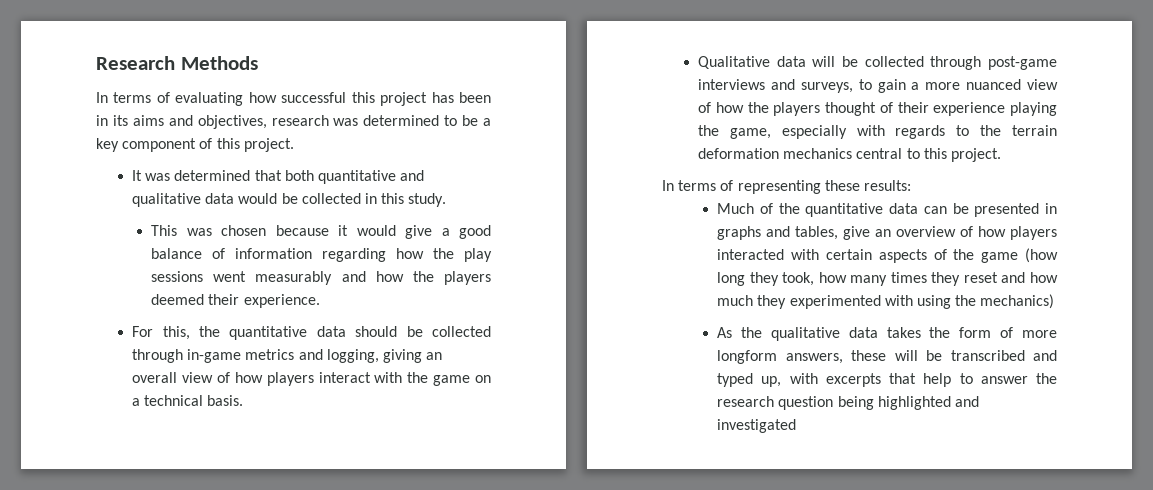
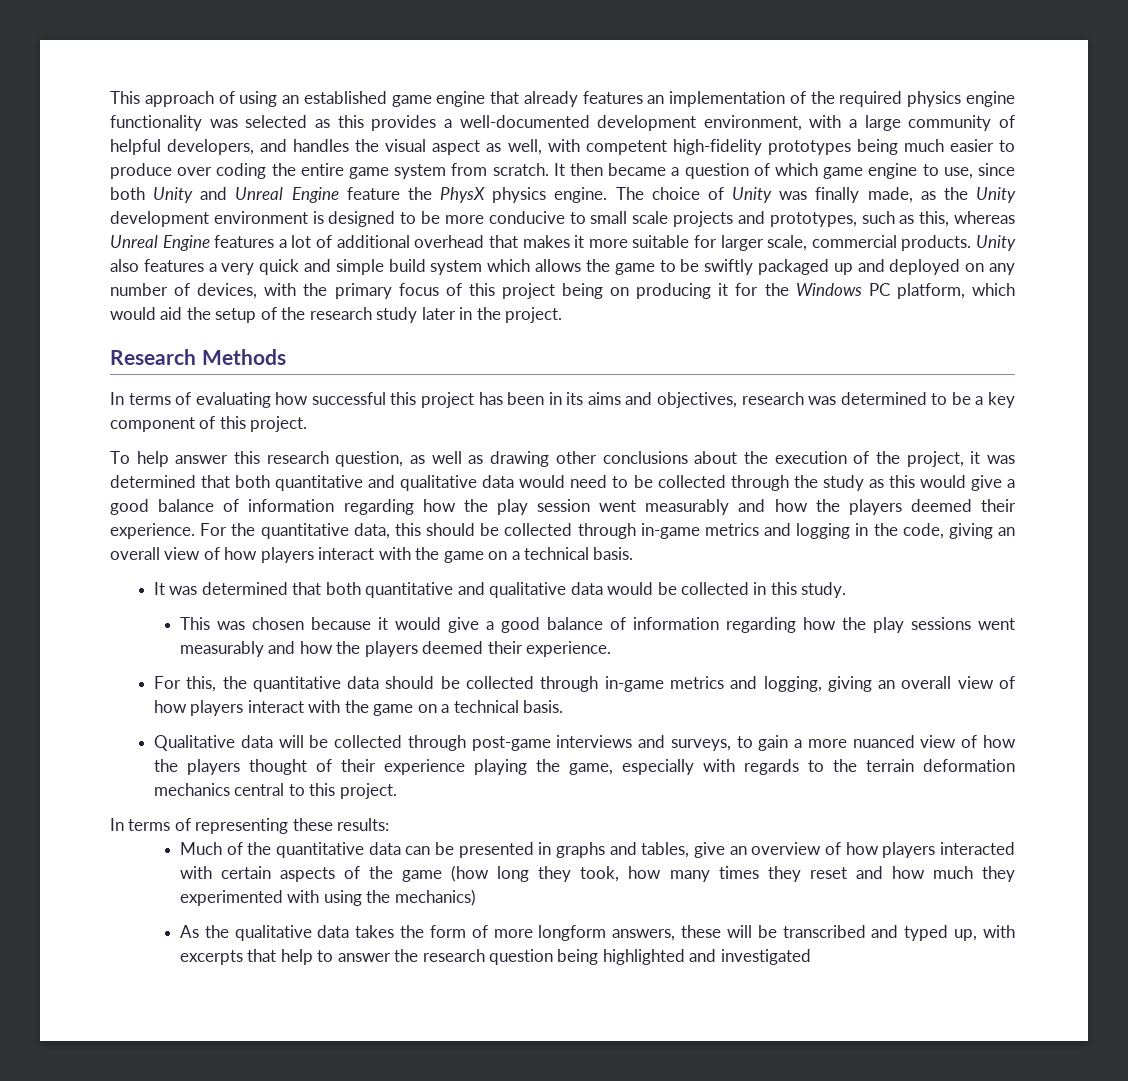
+ This approach of using an established game engine that already features an implementation of the required physics engine functionality was selected as this provides a well-documented development environment, with a large community of helpful developers, and handles the visual aspect as well, with competent high-fidelity prototypes being much easier to produce over coding the entire game system from scratch. It then became a question of which game engine to use, since both Unity and Unreal Engine feature the PhysX physics engine. The choice of Unity was finally made, as the Unity development environment is designed to be more conducive to small scale projects and prototypes, such as this, whereas Unreal Engine features a lot of additional overhead that makes it more suitable for larger scale, commercial products. Unity also features a very quick and simple build system which allows the game to be swiftly packaged up and deployed on any number of devices, with the primary focus of this project being on producing it for the Windows PC platform, which would aid the setup of the research study later in the project.
+ To help answer this research question, as well as drawing other conclusions about the execution of the project, it was determined that both quantitative and qualitative data would need to be collected through the study as this would give a good balance of information regarding how the play session went measurably and how the players deemed their experience. For the quantitative data, this should be collected through in-game metrics and logging in the code, giving an overall view of how players interact with the game on a technical basis.

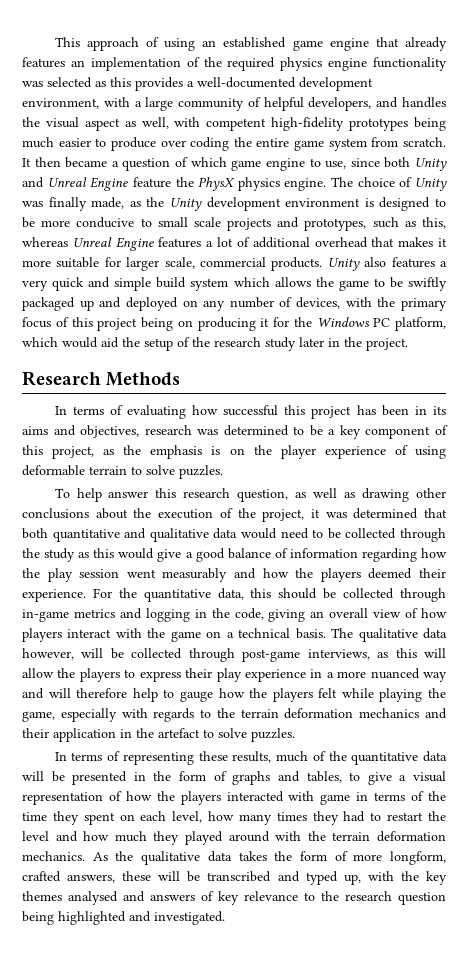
- In terms of evaluating how successful this project has been in its aims and objectives, research was determined to be a key component of this project.
+ In terms of evaluating how successful this project has been in its aims and objectives, research was determined to be a key component of this project, as the emphasis is on the player experience of using deformable terrain to solve puzzles.
- For the quantitative data, this should be collected through in-game metrics and logging in the code, giving an overall view of how players interact with the game on a technical basis.
- It was determined that both quantitative and qualitative data would be collected in this study.
- This was chosen because it would give a good balance of information regarding how the play sessions went measurably and how the players deemed their experience.
- For this, the quantitative data should be collected through in-game metrics and logging, giving an overall view of how players interact with the game on a technical basis.
- Qualitative data will be collected through post-game interviews and surveys, to gain a more nuanced view of how the players thought of their experience playing the game, especially with regards to the terrain deformation mechanics central to this project.
+ For the quantitative data, this should be collected through in-game metrics and logging in the code, giving an overall view of how players interact with the game on a technical basis. The qualitative data however, will be collected through post-game interviews, as this will allow the players to express their play experience in a more nuanced way and will therefore help to gauge how the players felt while playing the game, especially with regards to the terrain deformation mechanics and their application in the artefact to solve puzzles.
- In terms of representing these results:
- Much of the quantitative data can be presented in graphs and tables, give an overview of how players interacted with certain aspects of the game (how long they took, how many times they reset and how much they experimented with using the mechanics)
- As the qualitative data takes the form of more longform answers, these will be transcribed and typed up, with excerpts that help to answer the research question being highlighted and investigated
+ In terms of representing these results, much of the quantitative data will be presented in the form of graphs and tables, to give a visual representation of how the players interacted with game in terms of the time they spent on each level, how many times they had to restart the level and how much they played around with the terrain deformation mechanics. As the qualitative data takes the form of more longform, crafted answers, these will be transcribed and typed up, with the key themes analysed and answers of key relevance to the research question being highlighted and investigated.

